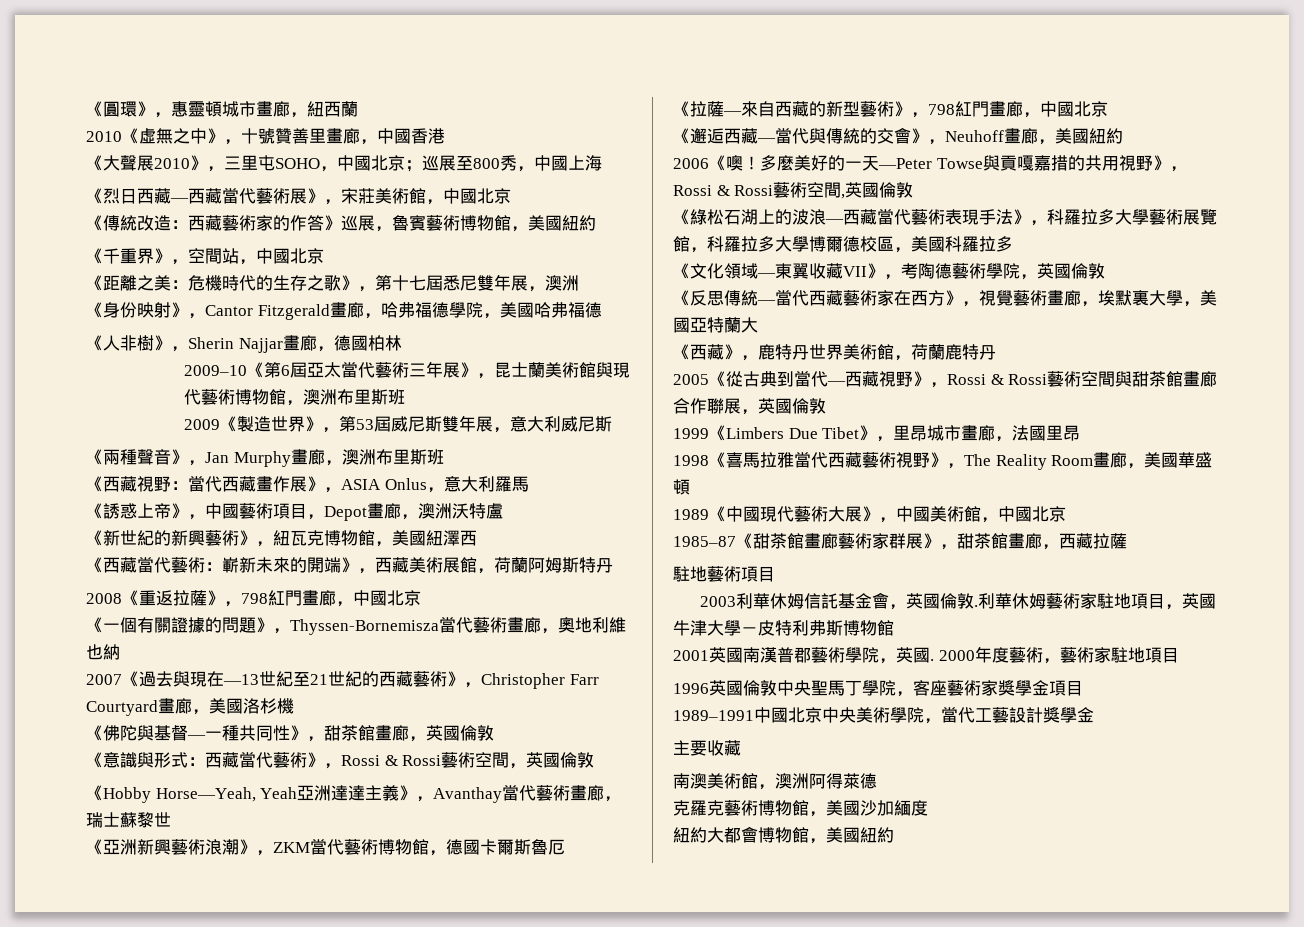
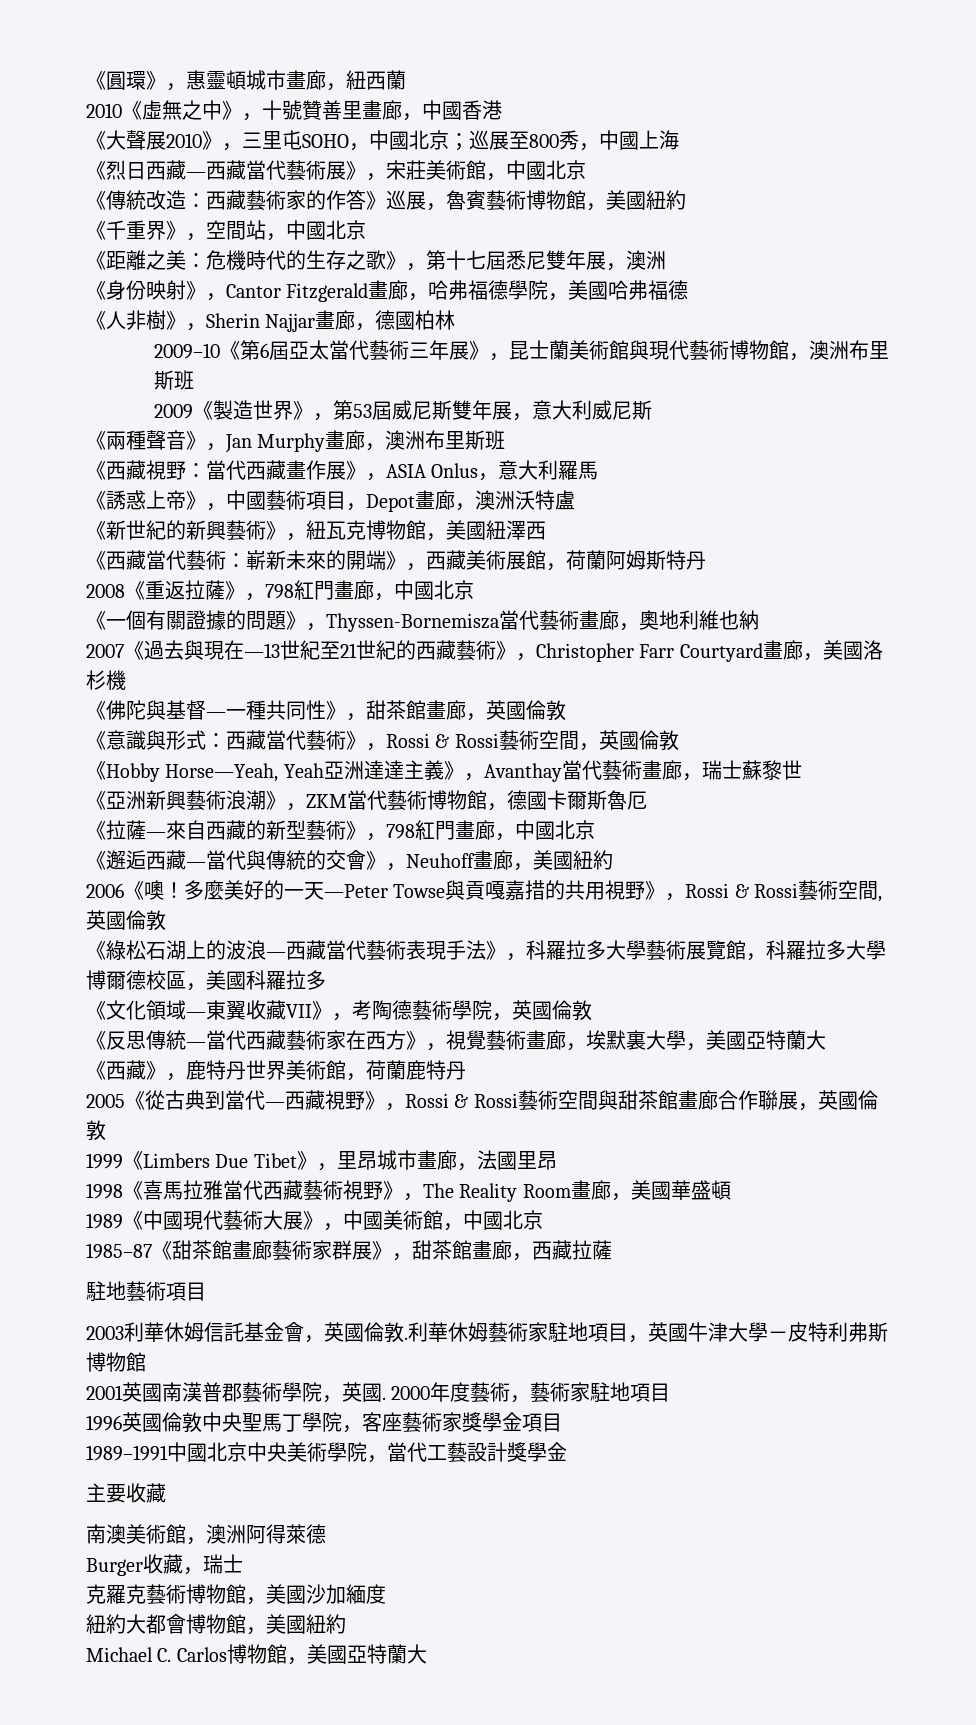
+ Burger收藏，瑞士
+ Michael C. Carlos博物館，美國亞特蘭大

